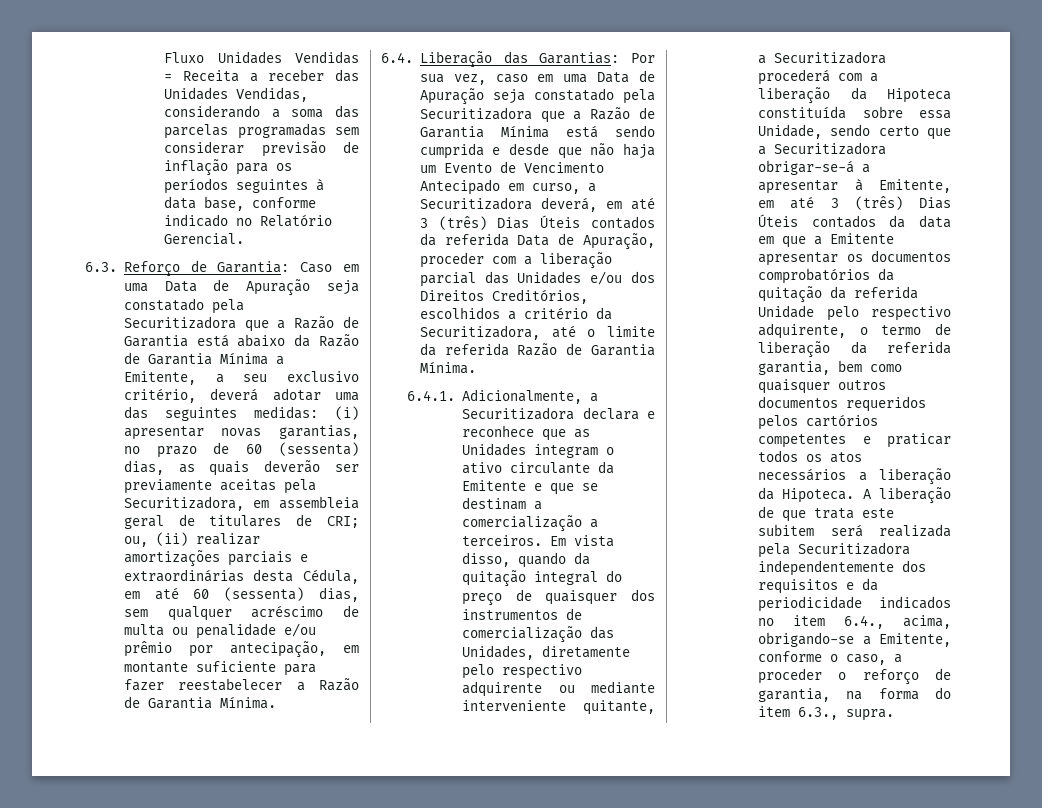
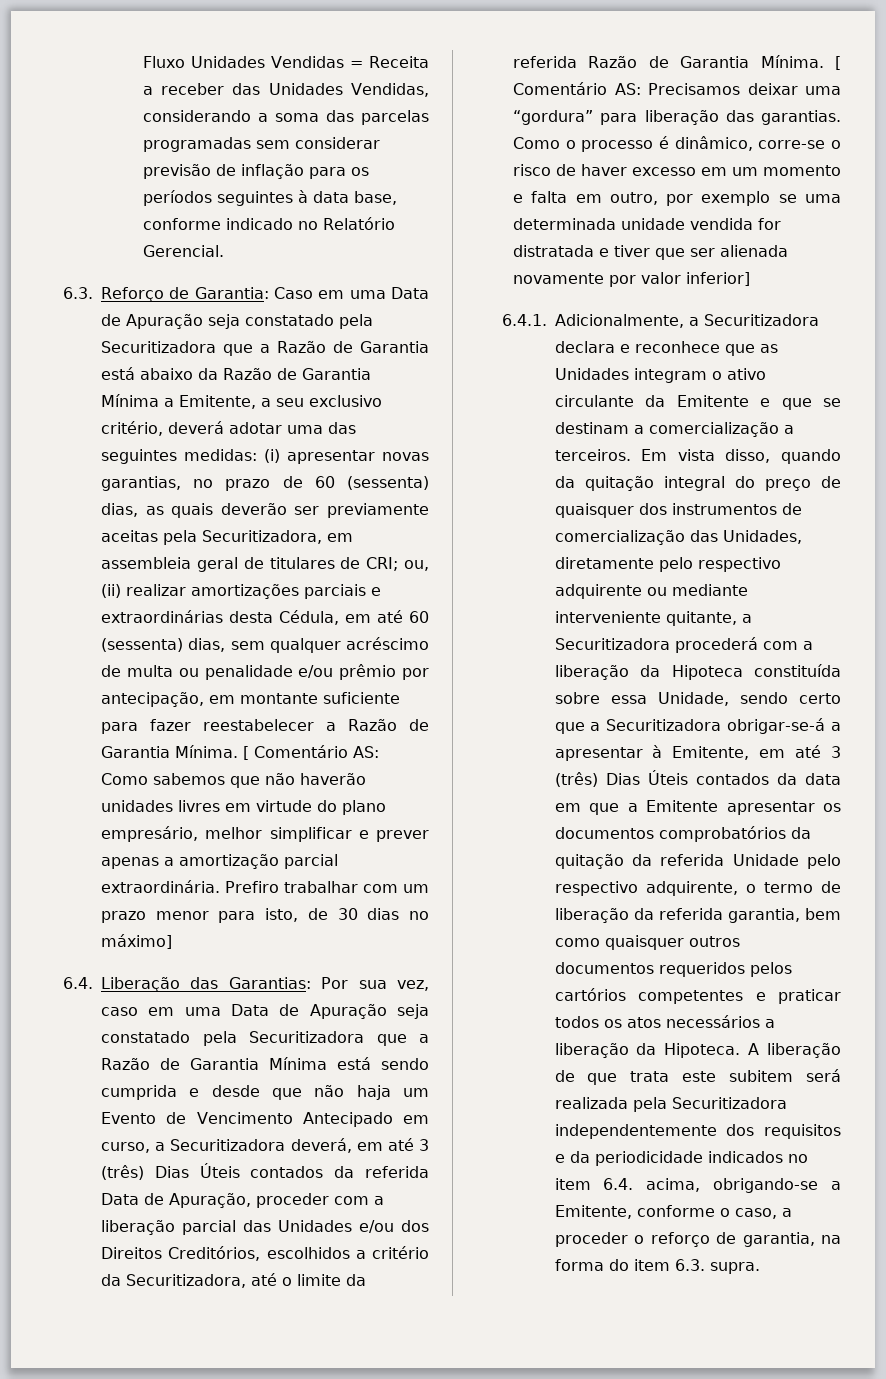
+ [ Comentário AS: Como sabemos que não haverão unidades livres em virtude do plano empresário, melhor simplificar e prever apenas a amortização parcial extraordinária. Prefiro trabalhar com um prazo menor para isto, de 30 dias no máximo]
+ [ Comentário AS: Precisamos deixar uma “gordura” para liberação das garantias. Como o processo é dinâmico, corre-se o risco de haver excesso em um momento e falta em outro, por exemplo se uma determinada unidade vendida for distratada e tiver que ser alienada novamente por valor inferior]
- A liberação de que trata este subitem será realizada pela Securitizadora independentemente dos requisitos e da periodicidade indicados no item 6.4., acima, obrigando-se a Emitente, conforme o caso, a proceder o reforço de garantia, na forma do item 6.3., supra.
+ A liberação de que trata este subitem será realizada pela Securitizadora independentemente dos requisitos e da periodicidade indicados no item 6.4. acima, obrigando-se a Emitente, conforme o caso, a proceder o reforço de garantia, na forma do item 6.3. supra.

